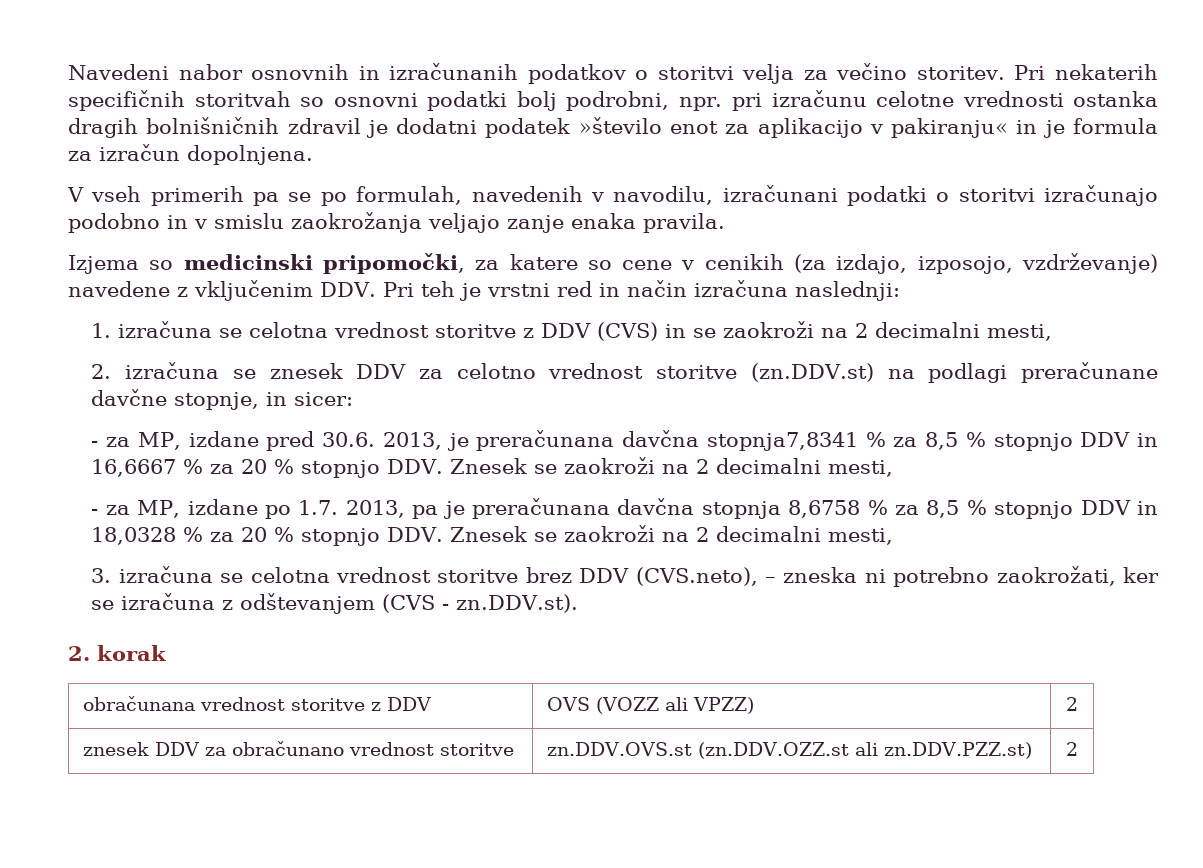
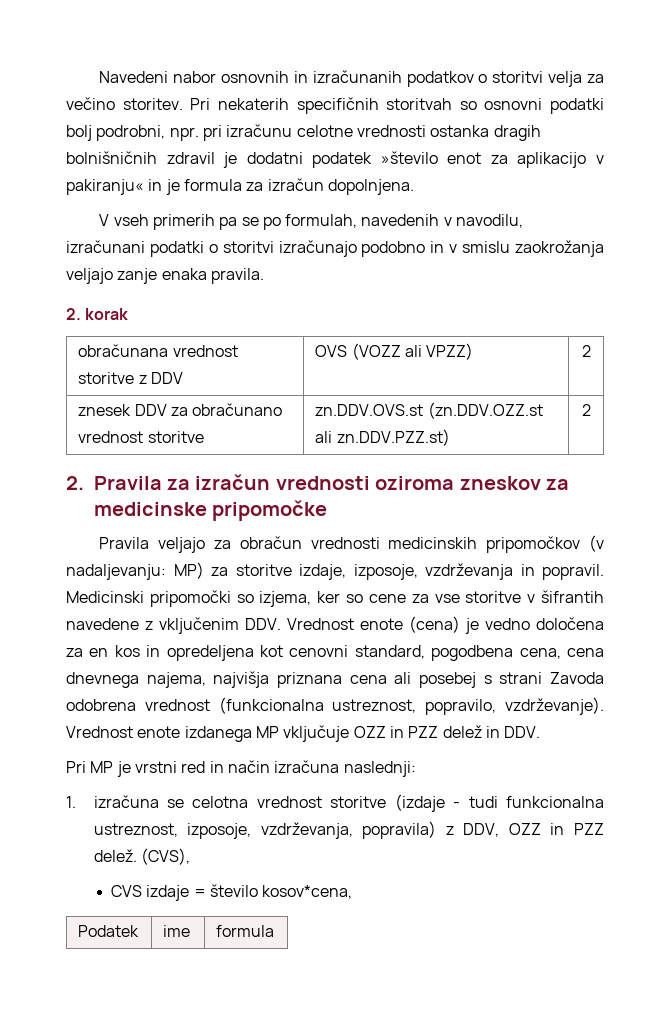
- Izjema so medicinski pripomočki, za katere so cene v cenikih (za izdajo, izposojo, vzdrževanje) navedene z vključenim DDV. Pri teh je vrstni red in način izračuna naslednji:
- 1. izračuna se celotna vrednost storitve z DDV (CVS) in se zaokroži na 2 decimalni mesti,
- 2. izračuna se znesek DDV za celotno vrednost storitve (zn.DDV.st) na podlagi preračunane davčne stopnje, in sicer:
- - za MP, izdane pred 30.6. 2013, je preračunana davčna stopnja7,8341 % za 8,5 % stopnjo DDV in 16,6667 % za 20 % stopnjo DDV. Znesek se zaokroži na 2 decimalni mesti,
- - za MP, izdane po 1.7. 2013, pa je preračunana davčna stopnja 8,6758 % za 8,5 % stopnjo DDV in 18,0328 % za 20 % stopnjo DDV. Znesek se zaokroži na 2 decimalni mesti,
- 3. izračuna se celotna vrednost storitve brez DDV (CVS.neto), – zneska ni potrebno zaokrožati, ker se izračuna z odštevanjem (CVS - zn.DDV.st).
+ 2. Pravila za izračun vrednosti oziroma zneskov za medicinske pripomočke
+ Pravila veljajo za obračun vrednosti medicinskih pripomočkov (v nadaljevanju: MP) za storitve izdaje, izposoje, vzdrževanja in popravil. Medicinski pripomočki so izjema, ker so cene za vse storitve v šifrantih navedene z vključenim DDV. Vrednost enote (cena) je vedno določena za en kos in opredeljena kot cenovni standard, pogodbena cena, cena dnevnega najema, najvišja priznana cena ali posebej s strani Zavoda odobrena vrednost (funkcionalna ustreznost, popravilo, vzdrževanje). Vrednost enote izdanega MP vključuje OZZ in PZZ delež in DDV.
+ Pri MP je vrstni red in način izračuna naslednji:
+ 1. izračuna se celotna vrednost storitve (izdaje - tudi funkcionalna ustreznost, izposoje, vzdrževanja, popravila) z DDV, OZZ in PZZ delež. (CVS),
+ CVS izdaje = število kosov*cena,
+ Podatek | ime | formula

